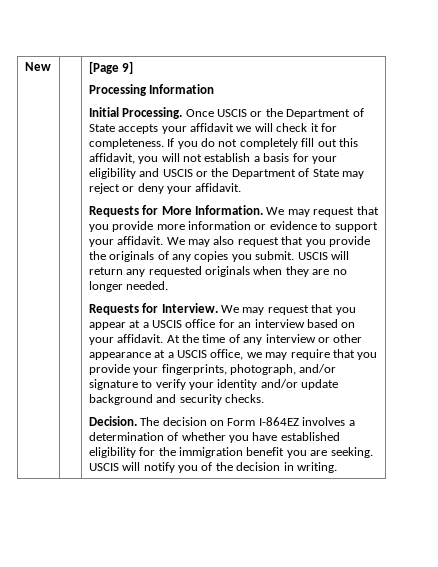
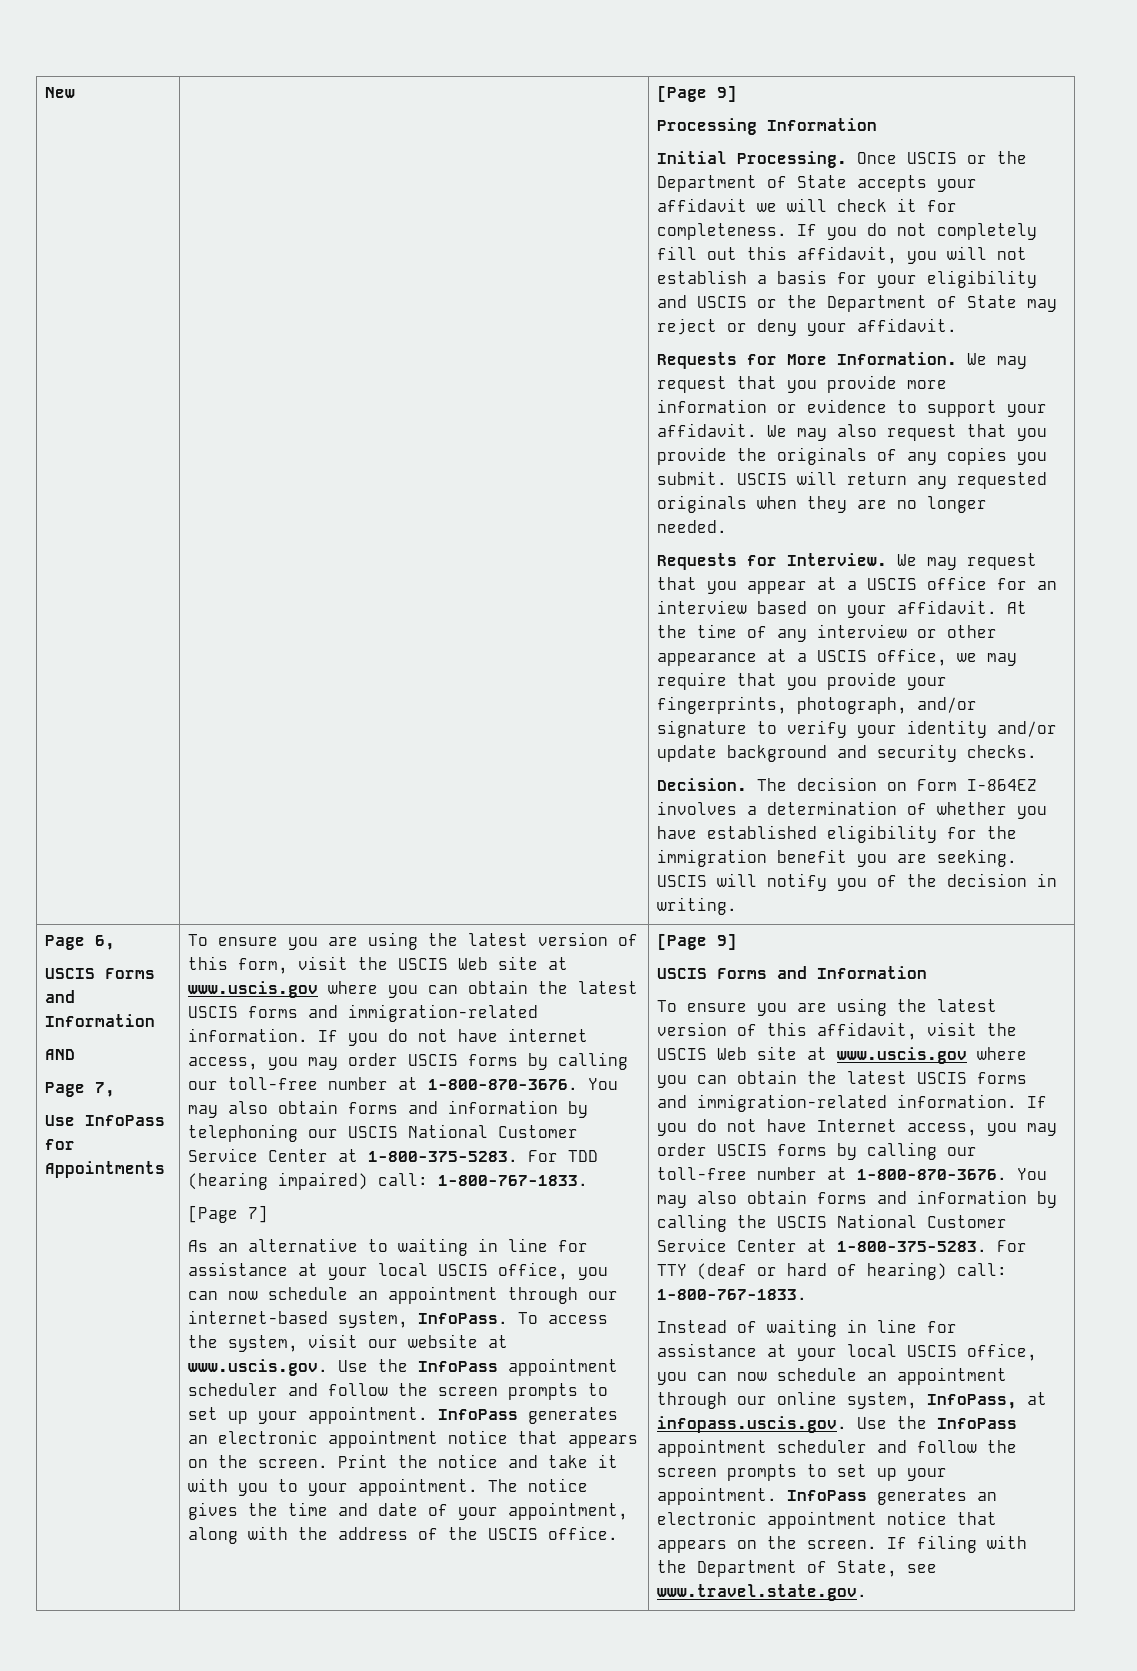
+ Page 6,
+ USCIS Forms and Information
+ AND
+ Page 7,
+ Use InfoPass for Appointments | To ensure you are using the latest version of this form, visit the USCIS Web site at www.uscis.gov where you can obtain the latest USCIS forms and immigration-related information. If you do not have internet access, you may order USCIS forms by calling our toll-free number at 1-800-870-3676. You may also obtain forms and information by telephoning our USCIS National Customer Service Center at 1-800-375-5283. For TDD (hearing impaired) call: 1-800-767-1833.
+ [Page 7]
+ As an alternative to waiting in line for assistance at your local USCIS office, you can now schedule an appointment through our internet-based system, InfoPass. To access the system, visit our website at www.uscis.gov. Use the InfoPass appointment scheduler and follow the screen prompts to set up your appointment. InfoPass generates an electronic appointment notice that appears on the screen. Print the notice and take it with you to your appointment. The notice gives the time and date of your appointment, along with the address of the USCIS office. | [Page 9]
+ USCIS Forms and Information
+ To ensure you are using the latest version of this affidavit, visit the USCIS Web site at www.uscis.gov where you can obtain the latest USCIS forms and immigration-related information. If you do not have Internet access, you may order USCIS forms by calling our toll-free number at 1-800-870-3676. You may also obtain forms and information by calling the USCIS National Customer Service Center at 1-800-375-5283. For TTY (deaf or hard of hearing) call: 1-800-767-1833.
+ Instead of waiting in line for assistance at your local USCIS office, you can now schedule an appointment through our online system, InfoPass, at infopass.uscis.gov. Use the InfoPass appointment scheduler and follow the screen prompts to set up your appointment. InfoPass generates an electronic appointment notice that appears on the screen. If filing with the Department of State, see www.travel.state.gov.

